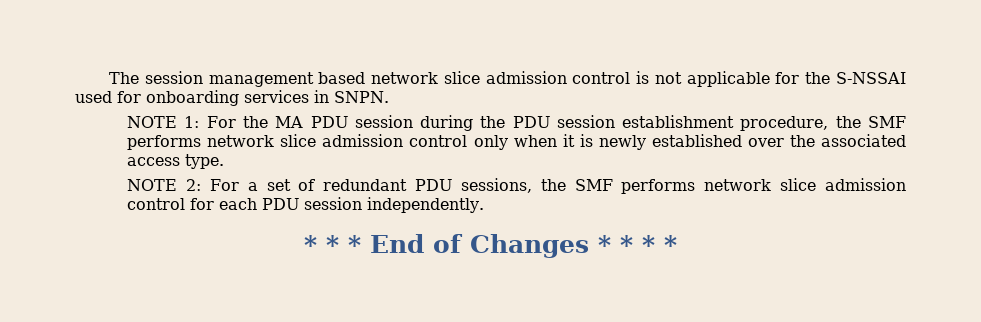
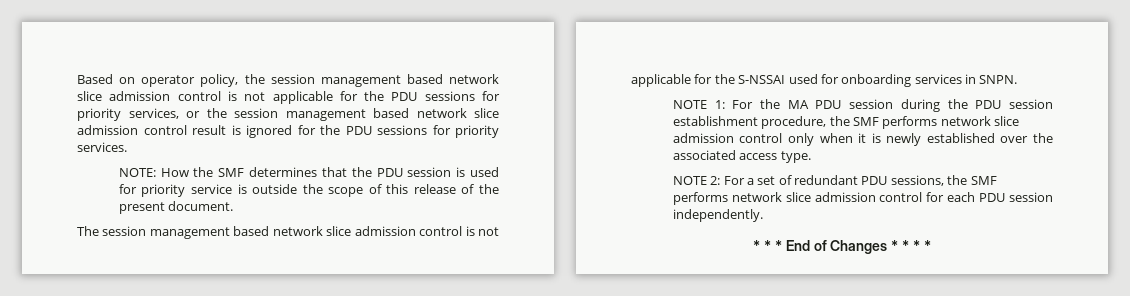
+ Based on operator policy, the session management based network slice admission control is not applicable for the PDU sessions for priority services, or the session management based network slice admission control result is ignored for the PDU sessions for priority services.
+ NOTE: How the SMF determines that the PDU session is used for priority service is outside the scope of this release of the present document.

